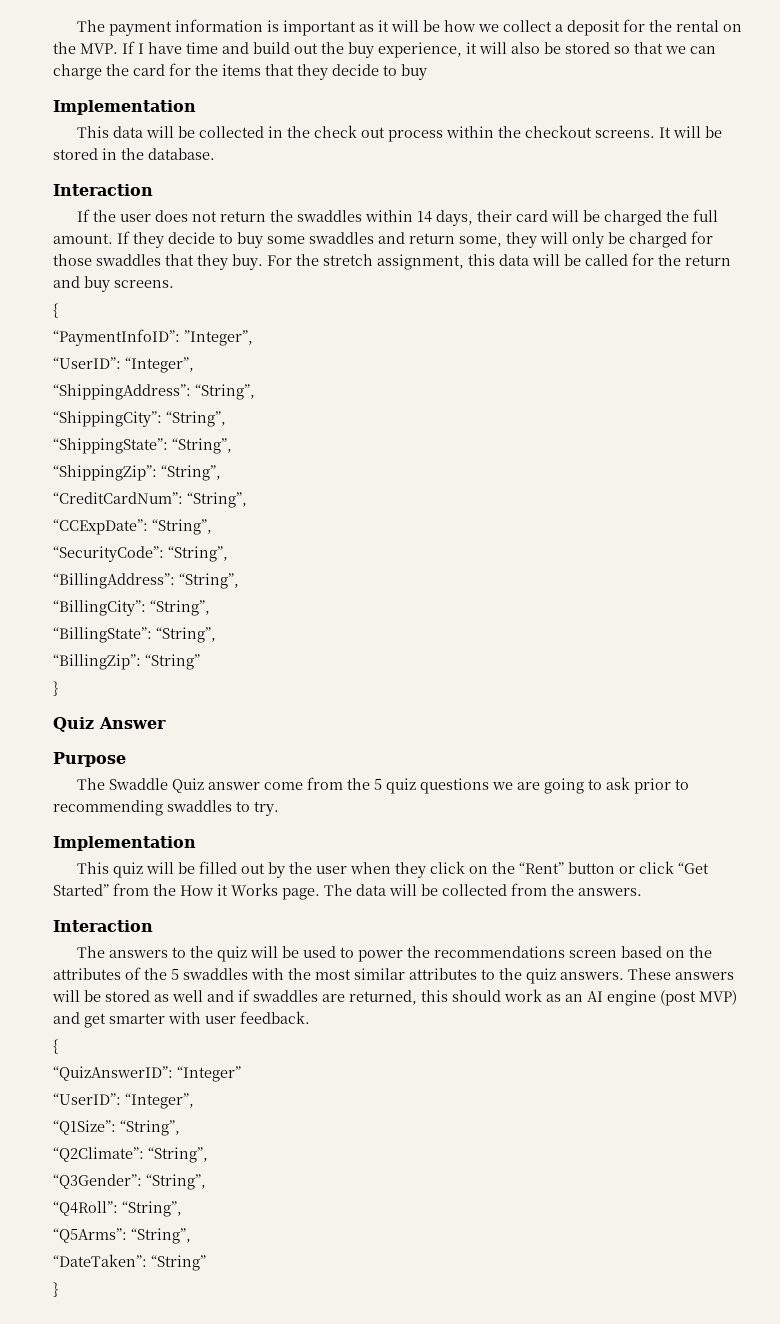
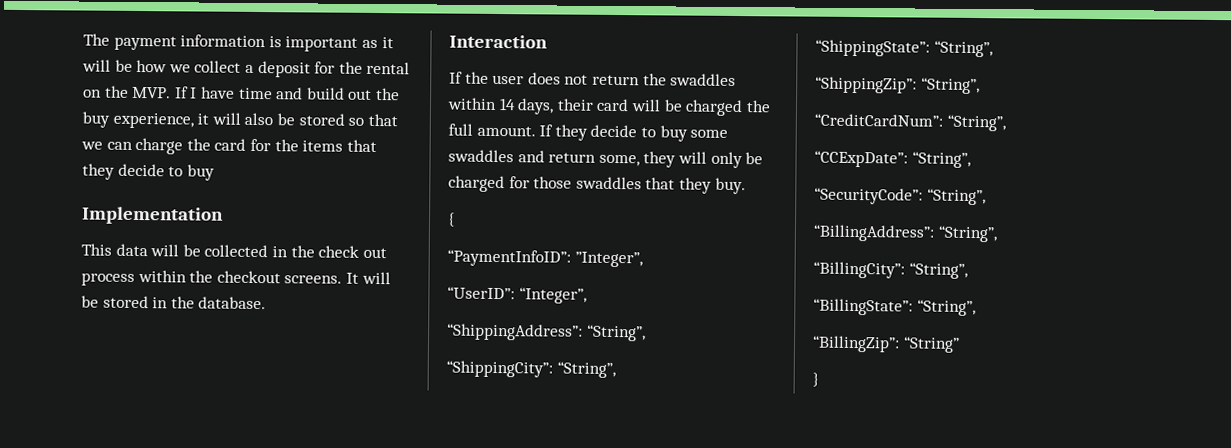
- For the stretch assignment, this data will be called for the return and buy screens.
- Quiz Answer
- Purpose
- The Swaddle Quiz answer come from the 5 quiz questions we are going to ask prior to recommending swaddles to try.
- Implementation
- This quiz will be filled out by the user when they click on the “Rent” button or click “Get Started” from the How it Works page. The data will be collected from the answers.
- Interaction
- The answers to the quiz will be used to power the recommendations screen based on the attributes of the 5 swaddles with the most similar attributes to the quiz answers. These answers will be stored as well and if swaddles are returned, this should work as an AI engine (post MVP) and get smarter with user feedback.
- {
- “QuizAnswerID”: “Integer”
- “UserID”: “Integer”,
- “Q1Size”: “String”,
- “Q2Climate”: “String”,
- “Q3Gender”: “String”,
- “Q4Roll”: “String”,
- “Q5Arms”: “String”,
- “DateTaken”: “String”
- }

